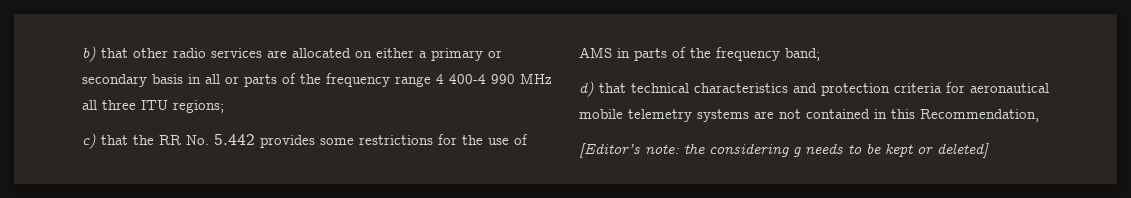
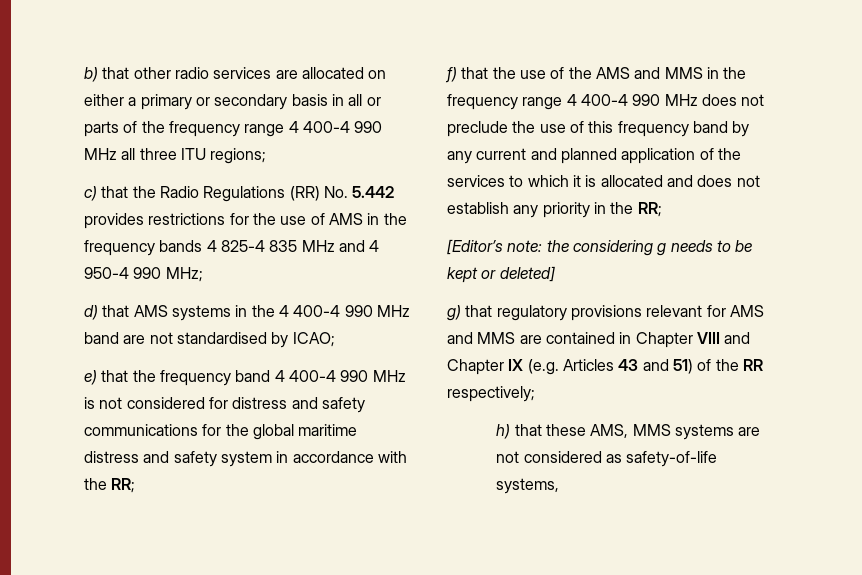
- c) that the RR No. 5.442 provides some restrictions for the use of AMS in parts of the frequency band;
- d) that technical characteristics and protection criteria for aeronautical mobile telemetry systems are not contained in this Recommendation,
+ c) that the Radio Regulations (RR) No. 5.442 provides restrictions for the use of AMS in the frequency bands 4 825-4 835 MHz and 4 950-4 990 MHz;
+ d) that AMS systems in the 4 400-4 990 MHz band are not standardised by ICAO;
+ e) that the frequency band 4 400-4 990 MHz is not considered for distress and safety communications for the global maritime distress and safety system in accordance with the RR;
+ f) that the use of the AMS and MMS in the frequency range 4 400-4 990 MHz does not preclude the use of this frequency band by any current and planned application of the services to which it is allocated and does not establish any priority in the RR;
+ g) that regulatory provisions relevant for AMS and MMS are contained in Chapter VIII and Chapter IX (e.g. Articles 43 and 51) of the RR respectively;
+ h) that these AMS, MMS systems are not considered as safety-of-life systems,

